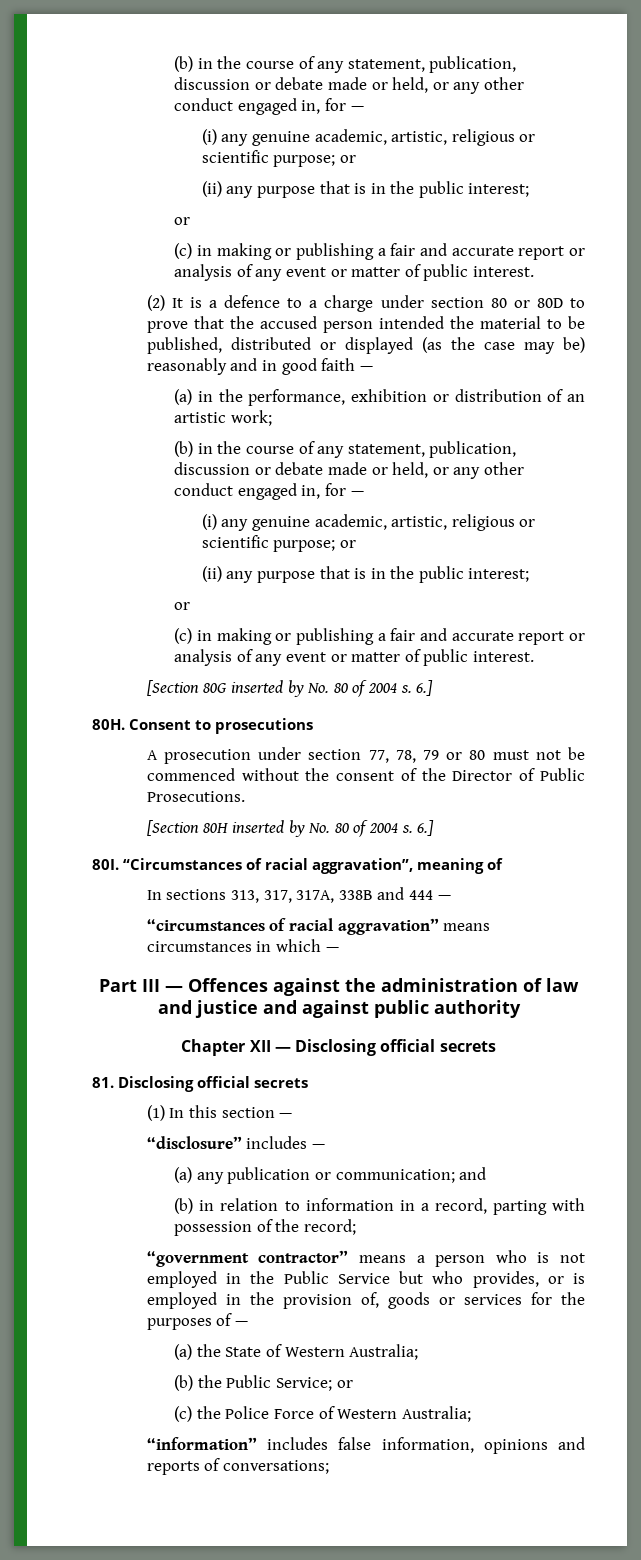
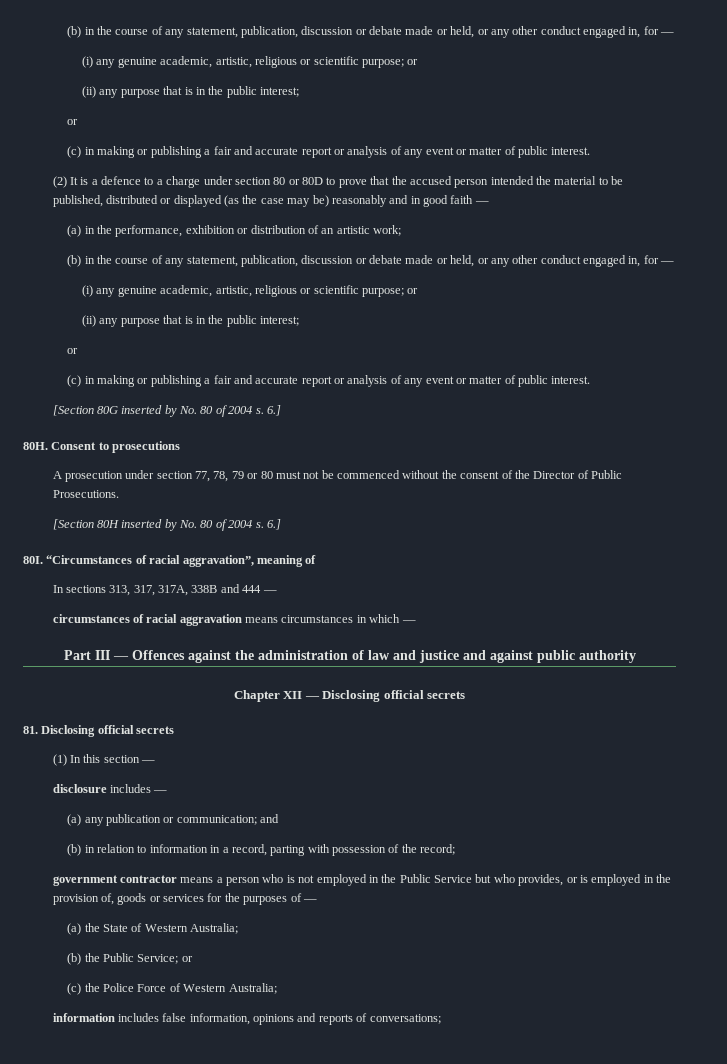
- “circumstances of racial aggravation” means circumstances in which —
+ circumstances of racial aggravation means circumstances in which —
- “disclosure” includes —
+ disclosure includes —
- “government contractor” means a person who is not employed in the Public Service but who provides, or is employed in the provision of, goods or services for the purposes of —
+ government contractor means a person who is not employed in the Public Service but who provides, or is employed in the provision of, goods or services for the purposes of —
- “information” includes false information, opinions and reports of conversations;
+ information includes false information, opinions and reports of conversations;

